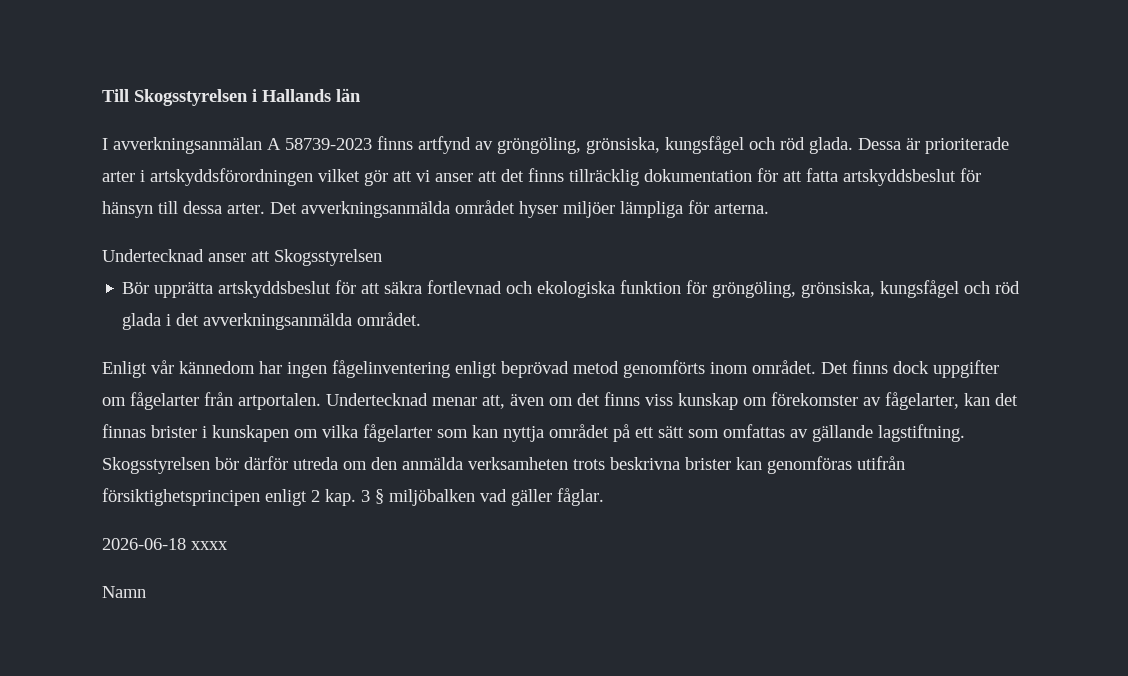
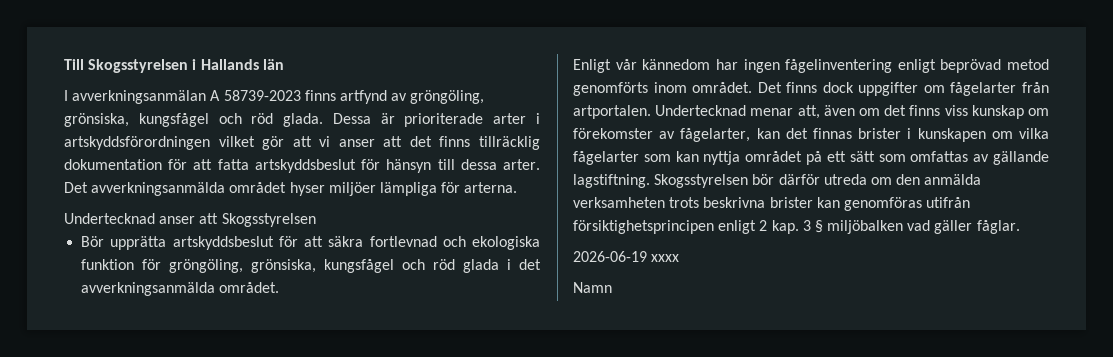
- 2026-06-18 xxxx
+ 2026-06-19 xxxx

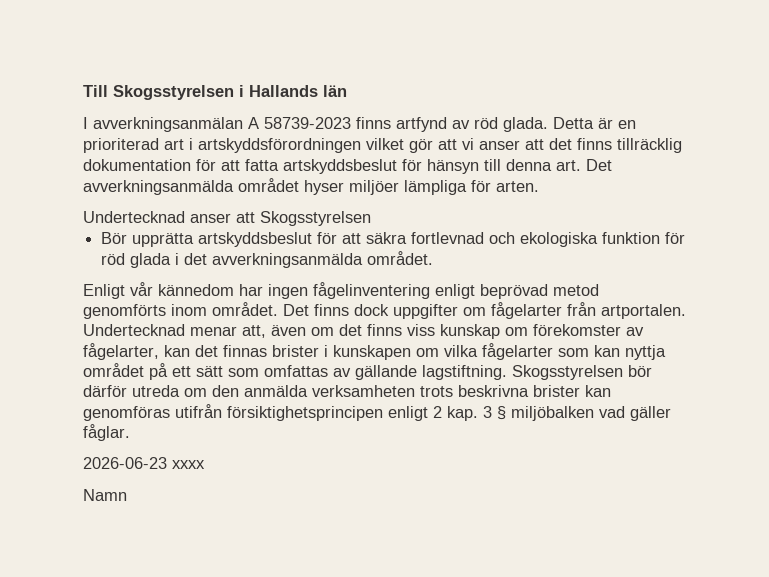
- I avverkningsanmälan A 58739-2023 finns artfynd av gröngöling, grönsiska, kungsfågel och röd glada. Dessa är prioriterade arter i artskyddsförordningen vilket gör att vi anser att det finns tillräcklig dokumentation för att fatta artskyddsbeslut för hänsyn till dessa arter. Det avverkningsanmälda området hyser miljöer lämpliga för arterna.
+ I avverkningsanmälan A 58739-2023 finns artfynd av röd glada. Detta är en prioriterad art i artskyddsförordningen vilket gör att vi anser att det finns tillräcklig dokumentation för att fatta artskyddsbeslut för hänsyn till denna art. Det avverkningsanmälda området hyser miljöer lämpliga för arten.
- Bör upprätta artskyddsbeslut för att säkra fortlevnad och ekologiska funktion för gröngöling, grönsiska, kungsfågel och röd glada i det avverkningsanmälda området.
+ Bör upprätta artskyddsbeslut för att säkra fortlevnad och ekologiska funktion för röd glada i det avverkningsanmälda området.
- 2026-06-19 xxxx
+ 2026-06-23 xxxx

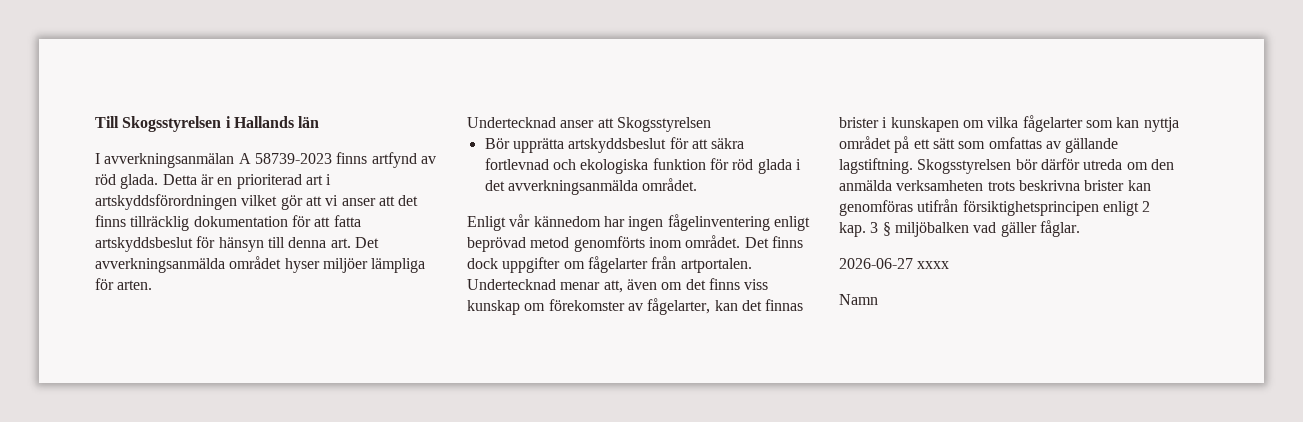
- 2026-06-23 xxxx
+ 2026-06-27 xxxx

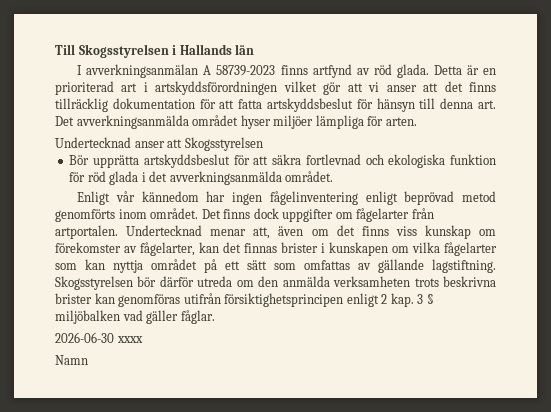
- 2026-06-27 xxxx
+ 2026-06-30 xxxx

